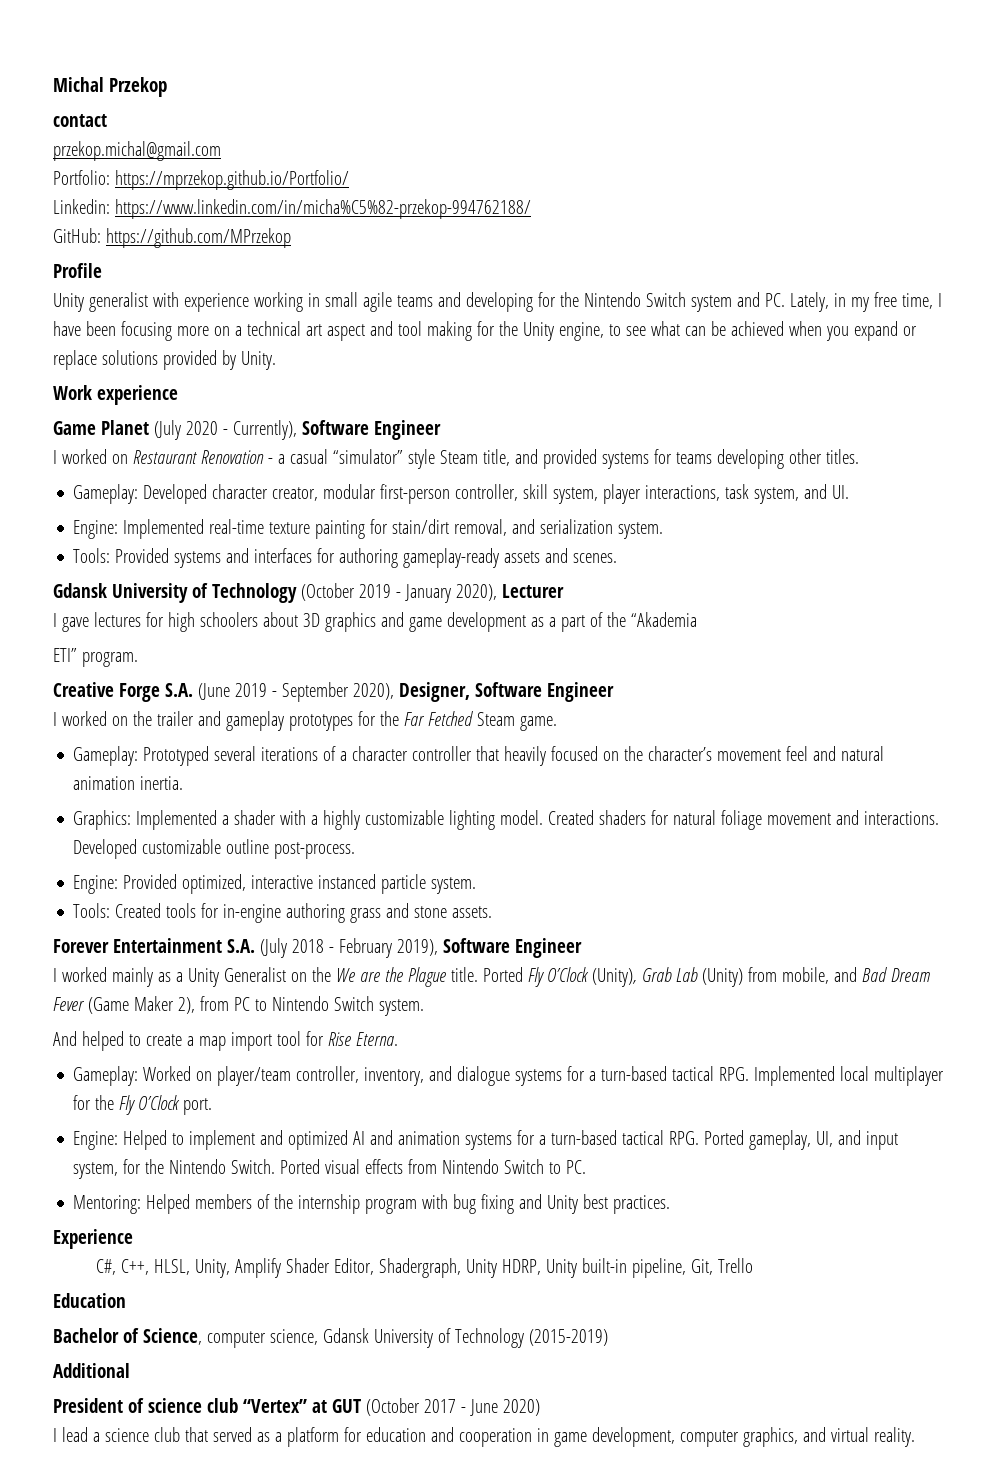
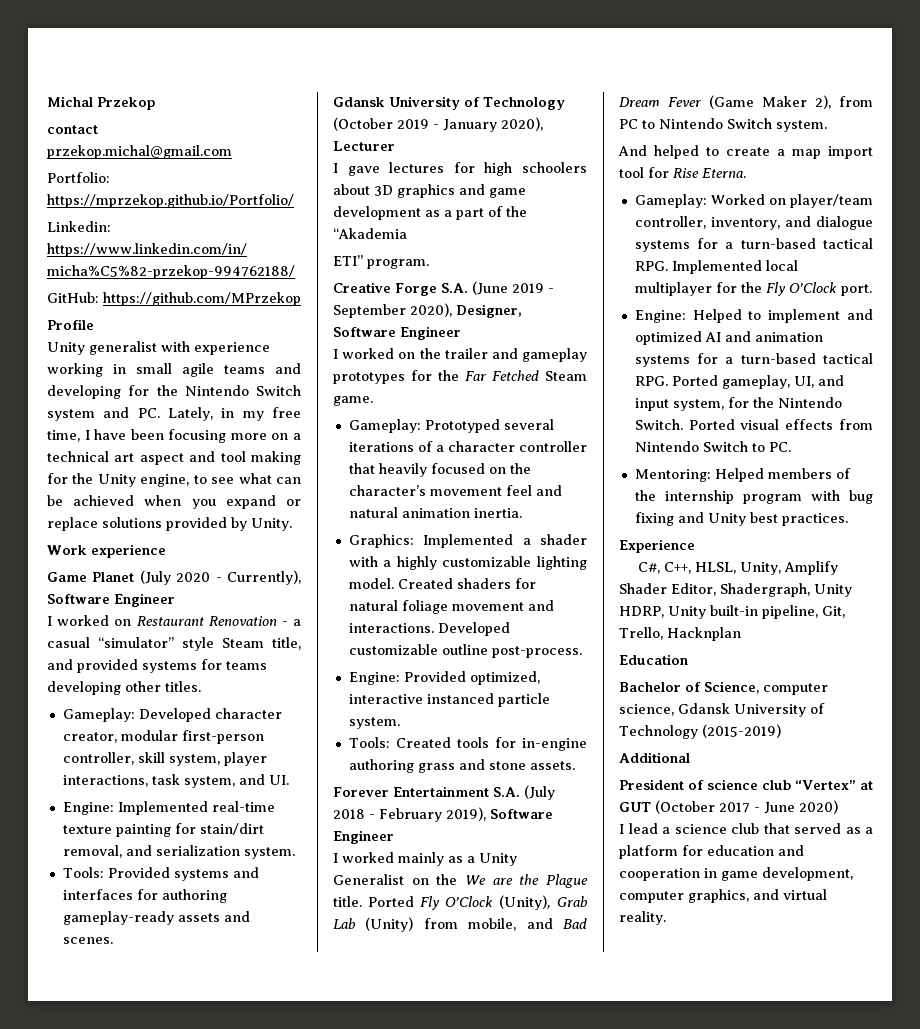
- C#, C++, HLSL, Unity, Amplify Shader Editor, Shadergraph, Unity HDRP, Unity built-in pipeline, Git, Trello
+ C#, C++, HLSL, Unity, Amplify Shader Editor, Shadergraph, Unity HDRP, Unity built-in pipeline, Git, Trello, Hacknplan

